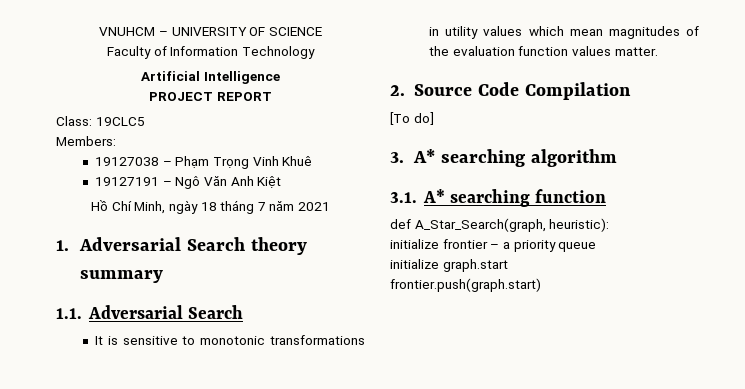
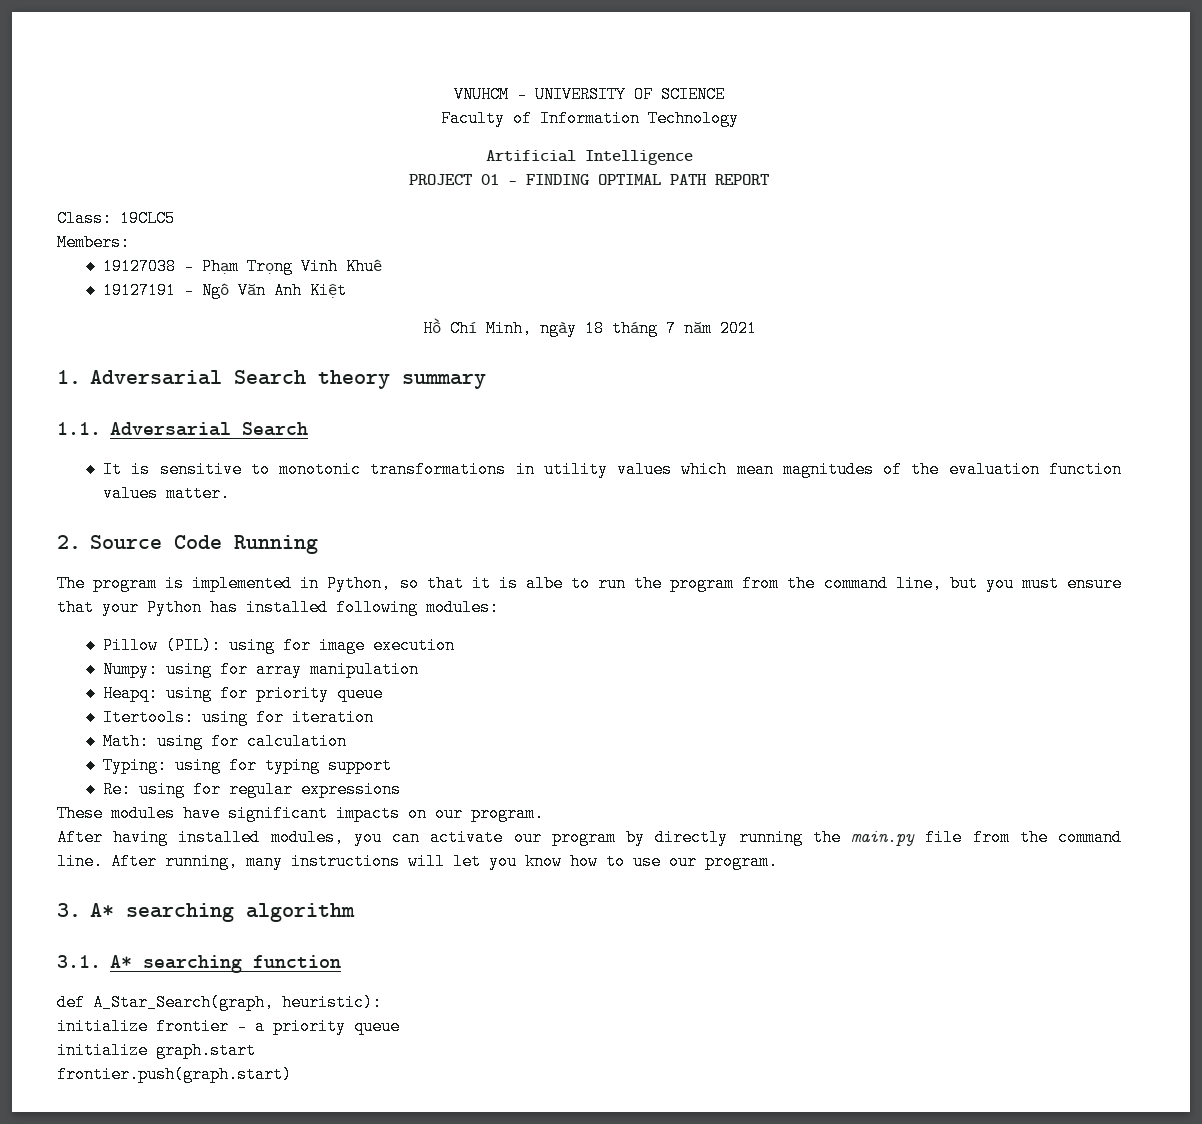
- PROJECT REPORT
+ PROJECT 01 - FINDING OPTIMAL PATH REPORT
- 2. Source Code Compilation
- [To do]
+ 2. Source Code Running
+ The program is implemented in Python, so that it is albe to run the program from the command line, but you must ensure that your Python has installed following modules:
+ Pillow (PIL): using for image execution
+ Numpy: using for array manipulation
+ Heapq: using for priority queue
+ Itertools: using for iteration
+ Math: using for calculation
+ Typing: using for typing support
+ Re: using for regular expressions
+ These modules have significant impacts on our program.
+ After having installed modules, you can activate our program by directly running the main.py file from the command line. After running, many instructions will let you know how to use our program.

